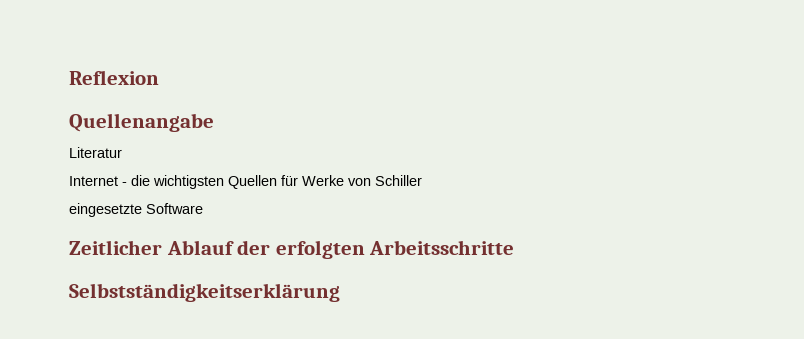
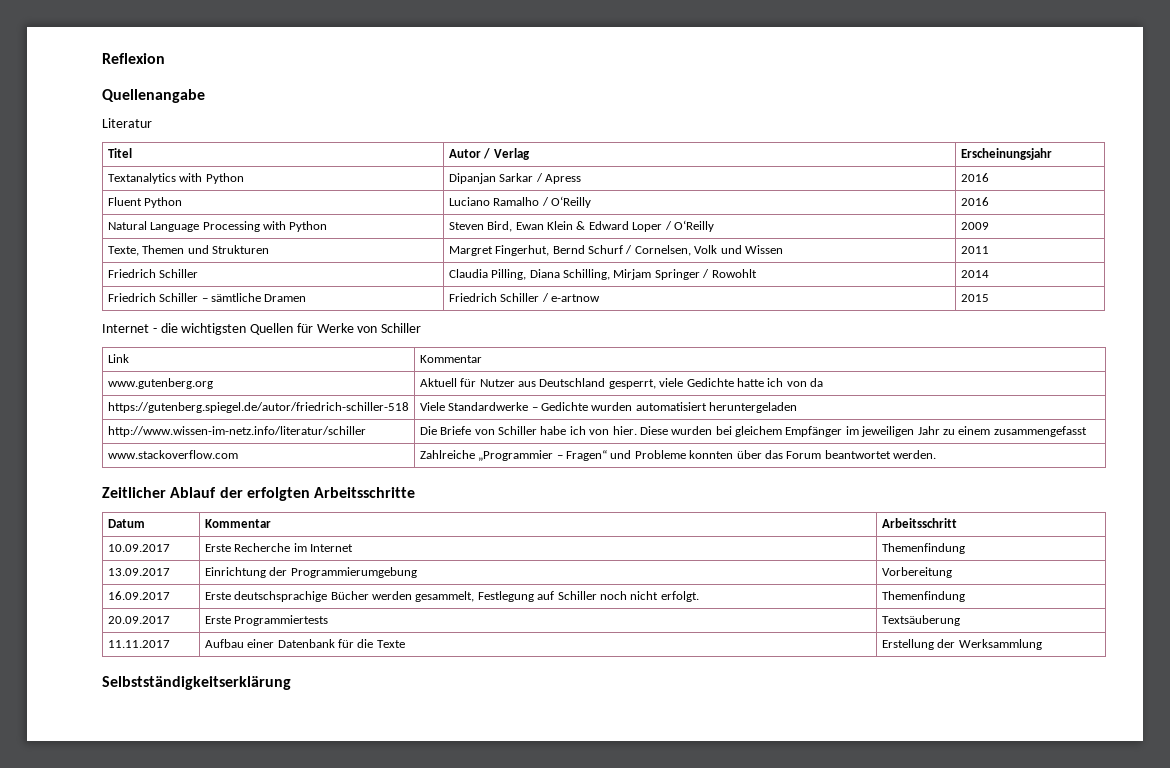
+ Titel | Autor / Verlag | Erscheinungsjahr
+ Textanalytics with Python | Dipanjan Sarkar / Apress | 2016
+ Fluent Python | Luciano Ramalho / O‘Reilly | 2016
+ Natural Language Processing with Python | Steven Bird, Ewan Klein & Edward Loper / O‘Reilly | 2009
+ Texte, Themen und Strukturen | Margret Fingerhut, Bernd Schurf / Cornelsen, Volk und Wissen | 2011
+ Friedrich Schiller | Claudia Pilling, Diana Schilling, Mirjam Springer / Rowohlt | 2014
+ Friedrich Schiller – sämtliche Dramen | Friedrich Schiller / e-artnow | 2015
- eingesetzte Software
+ Link | Kommentar
+ www.gutenberg.org | Aktuell für Nutzer aus Deutschland gesperrt, viele Gedichte hatte ich von da
+ https://gutenberg.spiegel.de/autor/friedrich-schiller-518 | Viele Standardwerke – Gedichte wurden automatisiert heruntergeladen
+ http://www.wissen-im-netz.info/literatur/schiller | Die Briefe von Schiller habe ich von hier. Diese wurden bei gleichem Empfänger im jeweiligen Jahr zu einem zusammengefasst
+ www.stackoverflow.com | Zahlreiche „Programmier – Fragen“ und Probleme konnten über das Forum beantwortet werden.
+ Datum | Kommentar | Arbeitsschritt
+ 10.09.2017 | Erste Recherche im Internet | Themenfindung
+ 13.09.2017 | Einrichtung der Programmierumgebung | Vorbereitung
+ 16.09.2017 | Erste deutschsprachige Bücher werden gesammelt, Festlegung auf Schiller noch nicht erfolgt. | Themenfindung
+ 20.09.2017 | Erste Programmiertests | Textsäuberung
+ 11.11.2017 | Aufbau einer Datenbank für die Texte | Erstellung der Werksammlung

